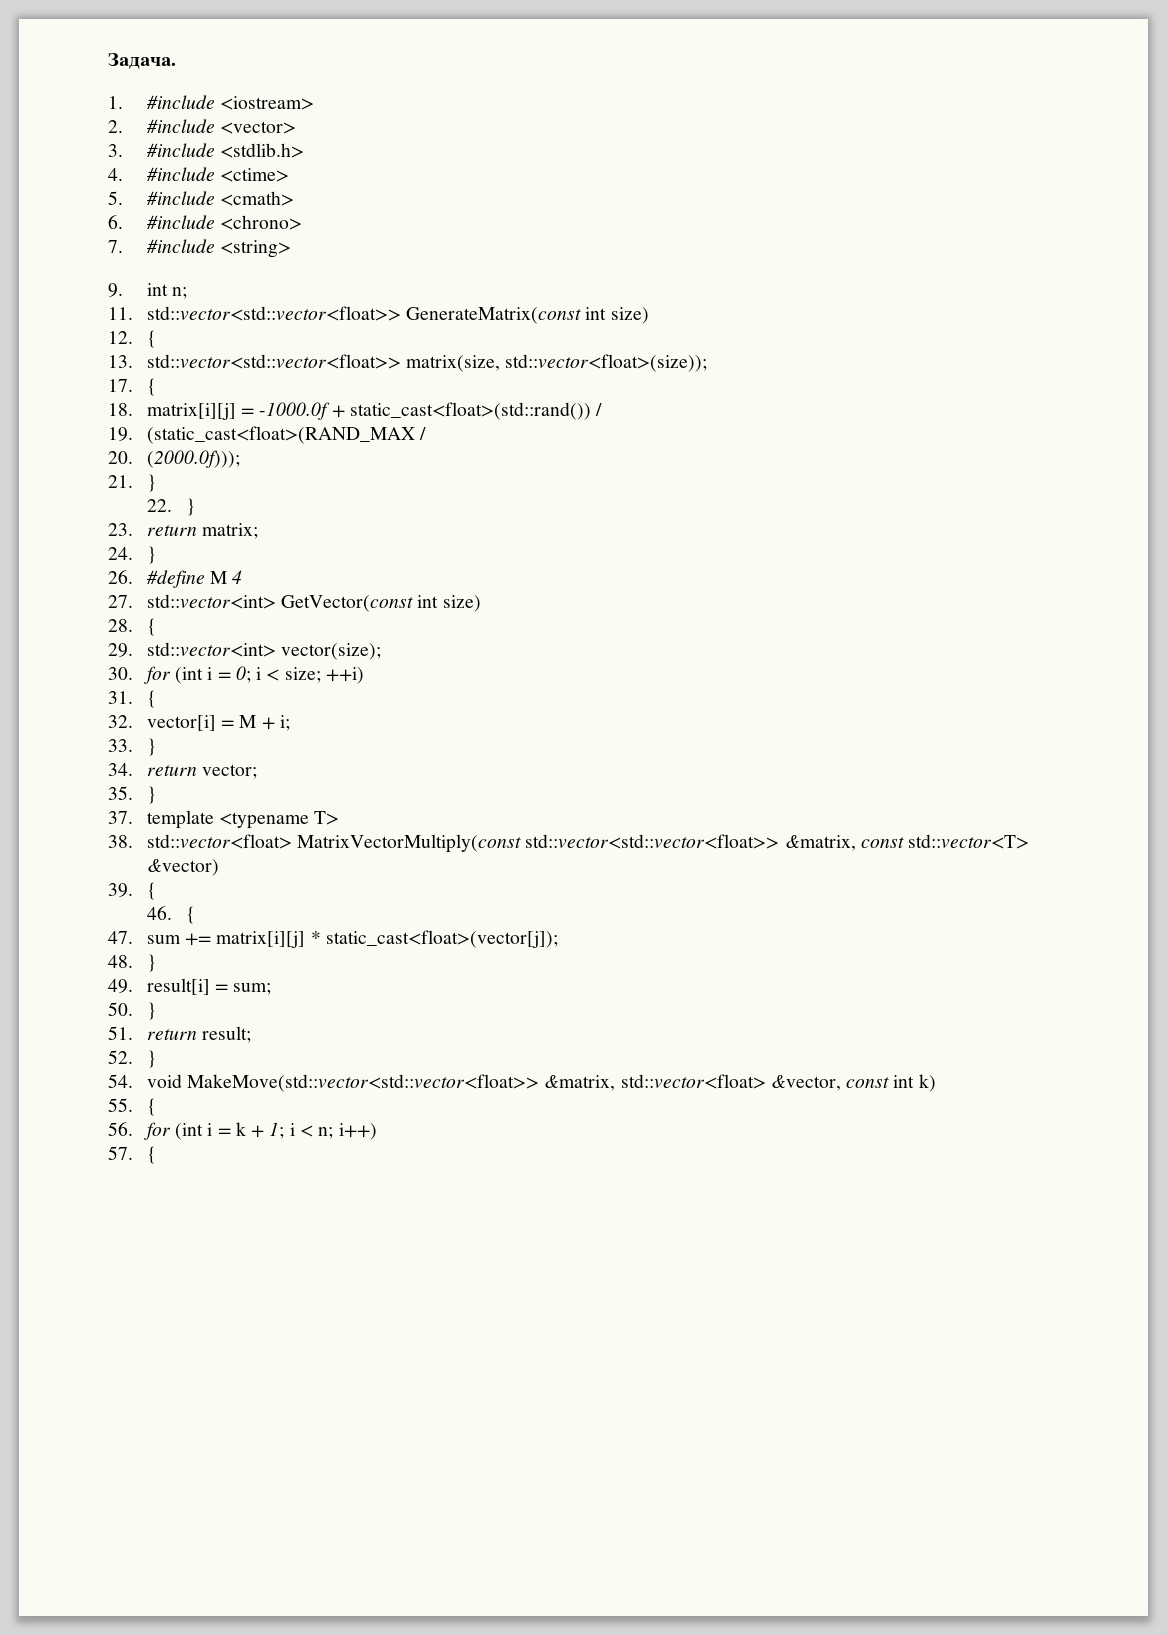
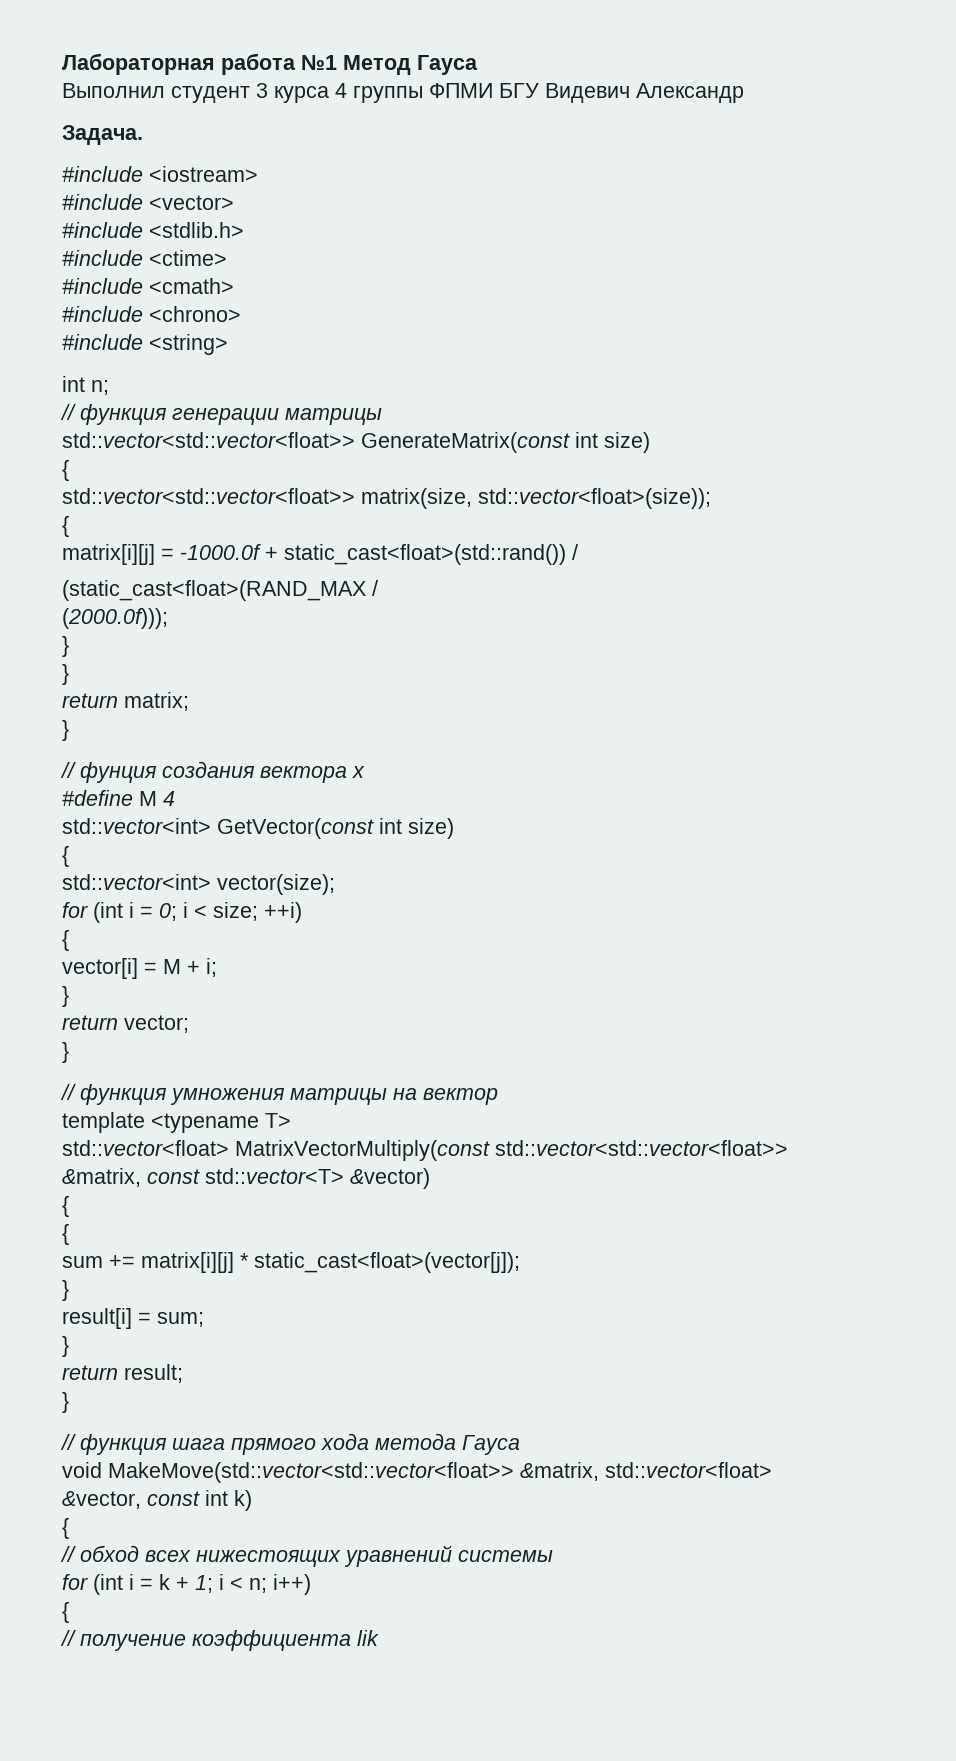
+ Лабораторная работа №1 Метод Гауса
+ Выполнил студент 3 курса 4 группы ФПМИ БГУ Видевич Александр
- 1. #include <iostream>
+ #include <iostream>
- 2. #include <vector>
+ #include <vector>
- 3. #include <stdlib.h>
+ #include <stdlib.h>
- 4. #include <ctime>
+ #include <ctime>
- 5. #include <cmath>
+ #include <cmath>
- 6. #include <chrono>
+ #include <chrono>
- 7. #include <string>
+ #include <string>
- 9. int n;
+ int n;
- 11. std::vector<std::vector<float>> GenerateMatrix(const int size)
- 12. {
- 13. std::vector<std::vector<float>> matrix(size, std::vector<float>(size));
- 17. {
- 18. matrix[i][j] = -1000.0f + static_cast<float>(std::rand()) /
+ // функция генерации матрицы
+ std::vector<std::vector<float>> GenerateMatrix(const int size)
+ {
+ std::vector<std::vector<float>> matrix(size, std::vector<float>(size));
+ {
+ matrix[i][j] = -1000.0f + static_cast<float>(std::rand()) /
- 19. (static_cast<float>(RAND_MAX /
+ (static_cast<float>(RAND_MAX /
- 20. (2000.0f)));
- 21. }
- 22. }
- 23. return matrix;
- 24. }
- 26. #define M 4
+ (2000.0f)));
+ }
+ }
+ return matrix;
+ }
+ // фунция создания вектора x
+ #define M 4
- 27. std::vector<int> GetVector(const int size)
- 28. {
- 29. std::vector<int> vector(size);
+ std::vector<int> GetVector(const int size)
+ {
+ std::vector<int> vector(size);
- 30. for (int i = 0; i < size; ++i)
- 31. {
- 32. vector[i] = M + i;
- 33. }
- 34. return vector;
- 35. }
- 37. template <typename T>
+ for (int i = 0; i < size; ++i)
+ {
+ vector[i] = M + i;
+ }
+ return vector;
+ }
+ // функция умножения матрицы на вектор
+ template <typename T>
- 38. std::vector<float> MatrixVectorMultiply(const std::vector<std::vector<float>> &matrix, const std::vector<T> &vector)
- 39. {
- 46. {
- 47. sum += matrix[i][j] * static_cast<float>(vector[j]);
- 48. }
- 49. result[i] = sum;
- 50. }
- 51. return result;
- 52. }
- 54. void MakeMove(std::vector<std::vector<float>> &matrix, std::vector<float> &vector, const int k)
- 55. {
- 56. for (int i = k + 1; i < n; i++)
- 57. {
+ std::vector<float> MatrixVectorMultiply(const std::vector<std::vector<float>> &matrix, const std::vector<T> &vector)
+ {
+ {
+ sum += matrix[i][j] * static_cast<float>(vector[j]);
+ }
+ result[i] = sum;
+ }
+ return result;
+ }
+ // функция шага прямого хода метода Гауса
+ void MakeMove(std::vector<std::vector<float>> &matrix, std::vector<float> &vector, const int k)
+ {
+ // обход всех нижестоящих уравнений системы
+ for (int i = k + 1; i < n; i++)
+ {
+ // получение коэффициента lik

